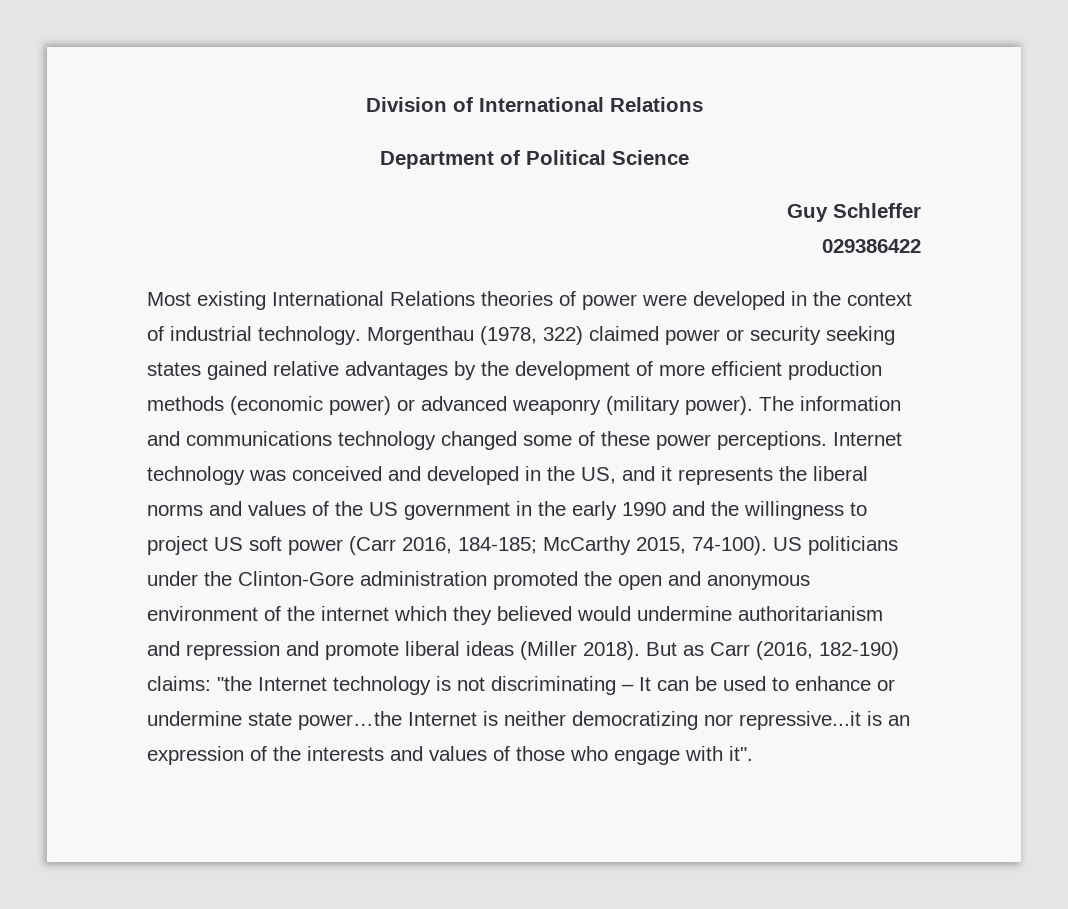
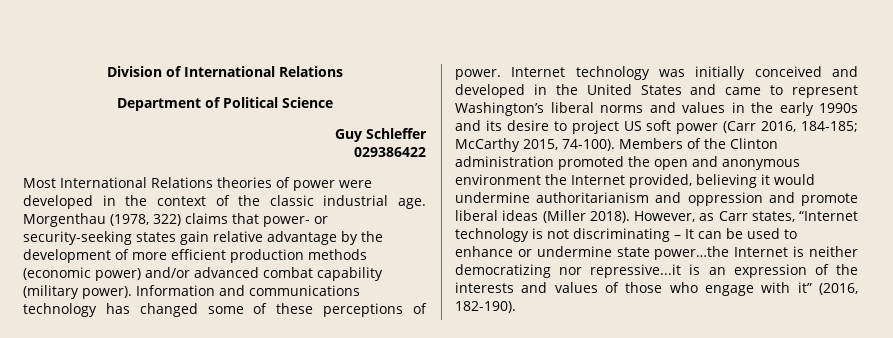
- Most existing International Relations theories of power were developed in the context of industrial technology. Morgenthau (1978, 322) claimed power or security seeking states gained relative advantages by the development of more efficient production methods (economic power) or advanced weaponry (military power). The information and communications technology changed some of these power perceptions.
+ Most International Relations theories of power were developed in the context of the classic industrial age. Morgenthau (1978, 322) claims that power- or security-seeking states gain relative advantage by the development of more efficient production methods (economic power) and/or advanced combat capability (military power). Information and communications technology has changed some of these perceptions of power.
- Internet technology was conceived and developed in the US, and it represents the liberal norms and values of the US government in the early 1990 and the willingness to project US soft power (Carr 2016, 184-185; McCarthy 2015, 74-100).
+ Internet technology was initially conceived and developed in the United States and came to represent Washington’s liberal norms and values in the early 1990s and its desire to project US soft power (Carr 2016, 184-185; McCarthy 2015, 74-100).
- US politicians under the Clinton-Gore administration promoted the open and anonymous environment of the internet which they believed would undermine authoritarianism and repression and promote liberal ideas (Miller 2018).
+ Members of the Clinton administration promoted the open and anonymous environment the Internet provided, believing it would undermine authoritarianism and oppression and promote liberal ideas (Miller 2018).
- But as Carr (2016, 182-190) claims: "the Internet technology is not discriminating – It can be used to enhance or undermine state power…the Internet is neither democratizing nor repressive...it is an expression of the interests and values of those who engage with it".
+ However, as Carr states, “Internet technology is not discriminating – It can be used to enhance or undermine state power…the Internet is neither democratizing nor repressive...it is an expression of the interests and values of those who engage with it” (2016, 182-190).

